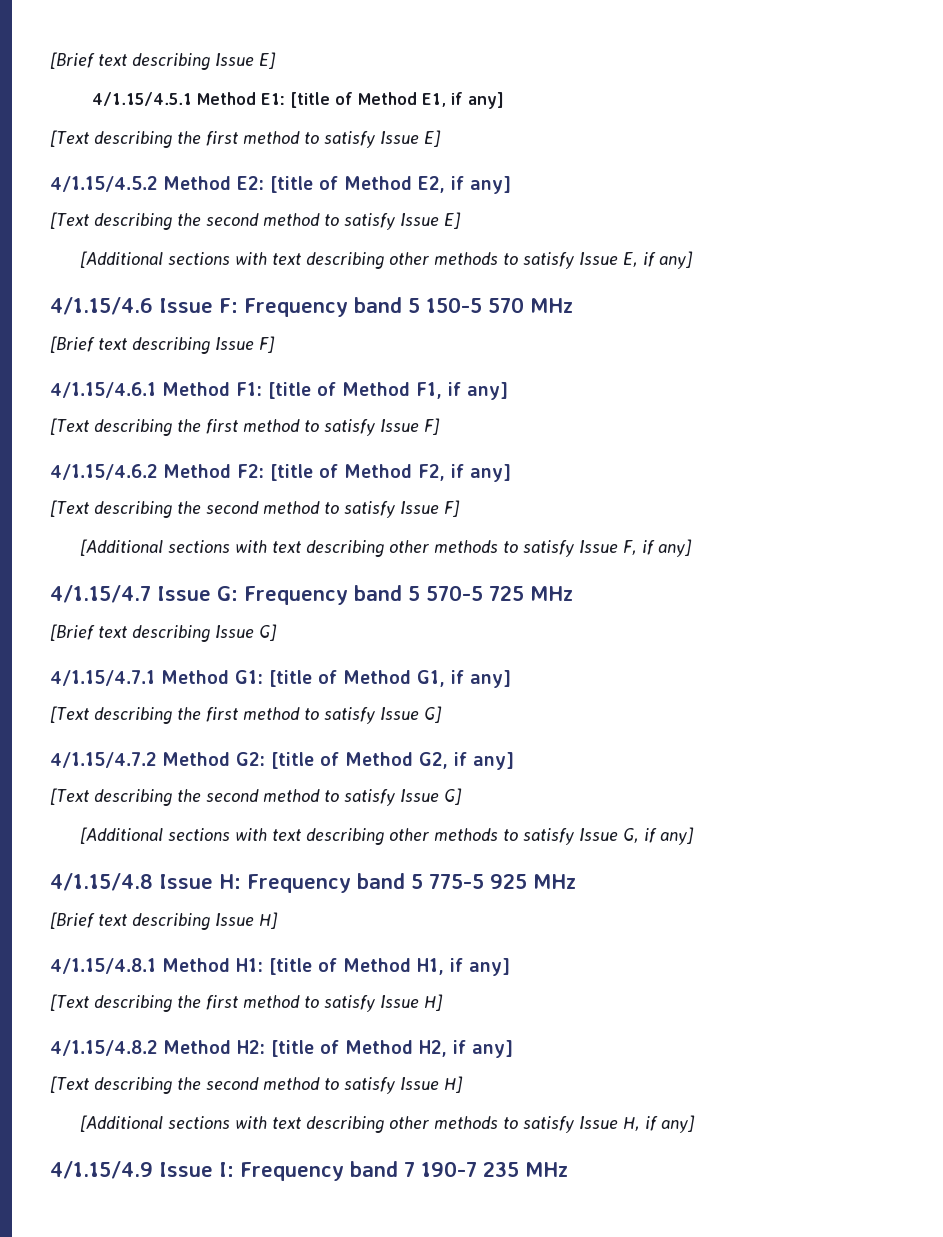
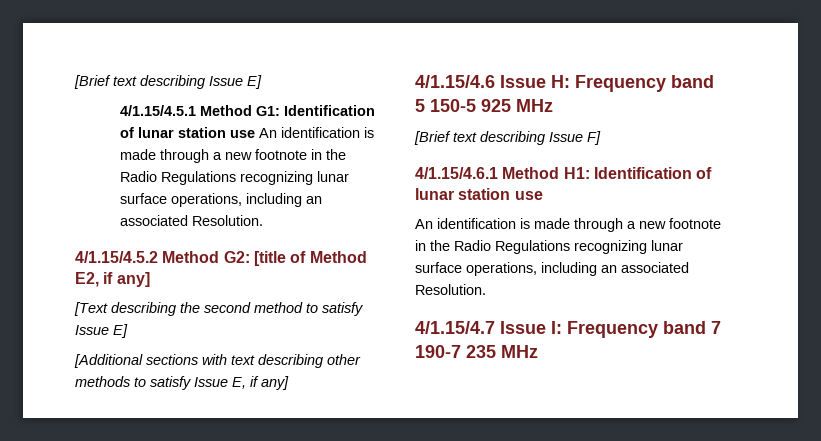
- 4/1.15/4.5.1 Method E1: [title of Method E1, if any]
- [Text describing the first method to satisfy Issue E]
+ 4/1.15/4.5.1 Method G1: Identification of lunar station use An identification is made through a new footnote in the Radio Regulations recognizing lunar surface operations, including an associated Resolution.
- 4/1.15/4.5.2 Method E2: [title of Method E2, if any]
+ 4/1.15/4.5.2 Method G2: [title of Method E2, if any]
- 4/1.15/4.6 Issue F: Frequency band 5 150-5 570 MHz
+ 4/1.15/4.6 Issue H: Frequency band 5 150-5 925 MHz
- 4/1.15/4.6.1 Method F1: [title of Method F1, if any]
- [Text describing the first method to satisfy Issue F]
- 4/1.15/4.6.2 Method F2: [title of Method F2, if any]
- [Text describing the second method to satisfy Issue F]
- [Additional sections with text describing other methods to satisfy Issue F, if any]
- 4/1.15/4.7 Issue G: Frequency band 5 570-5 725 MHz
- [Brief text describing Issue G]
- 4/1.15/4.7.1 Method G1: [title of Method G1, if any]
- [Text describing the first method to satisfy Issue G]
- 4/1.15/4.7.2 Method G2: [title of Method G2, if any]
- [Text describing the second method to satisfy Issue G]
- [Additional sections with text describing other methods to satisfy Issue G, if any]
- 4/1.15/4.8 Issue H: Frequency band 5 775-5 925 MHz
- [Brief text describing Issue H]
- 4/1.15/4.8.1 Method H1: [title of Method H1, if any]
- [Text describing the first method to satisfy Issue H]
- 4/1.15/4.8.2 Method H2: [title of Method H2, if any]
- [Text describing the second method to satisfy Issue H]
- [Additional sections with text describing other methods to satisfy Issue H, if any]
- 4/1.15/4.9 Issue I: Frequency band 7 190-7 235 MHz
+ 4/1.15/4.6.1 Method H1: Identification of lunar station use
+ An identification is made through a new footnote in the Radio Regulations recognizing lunar surface operations, including an associated Resolution.
+ 4/1.15/4.7 Issue I: Frequency band 7 190-7 235 MHz

